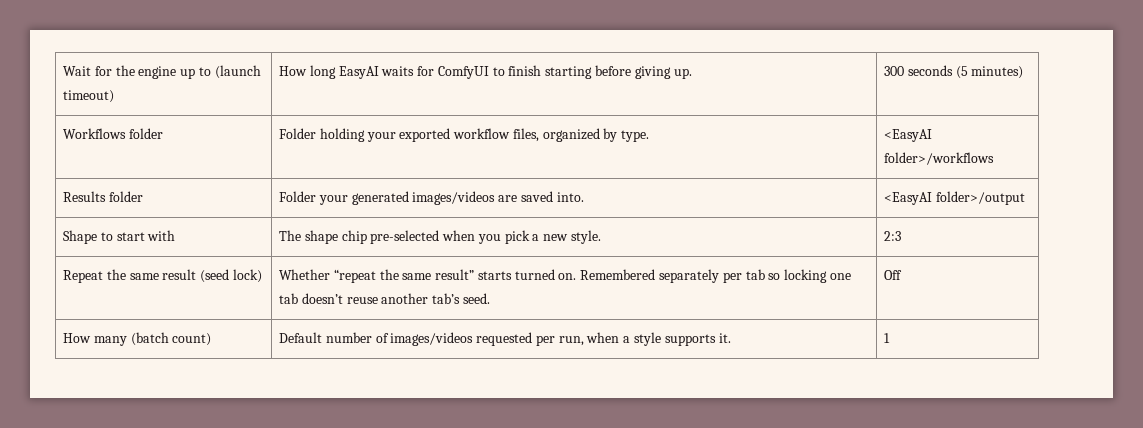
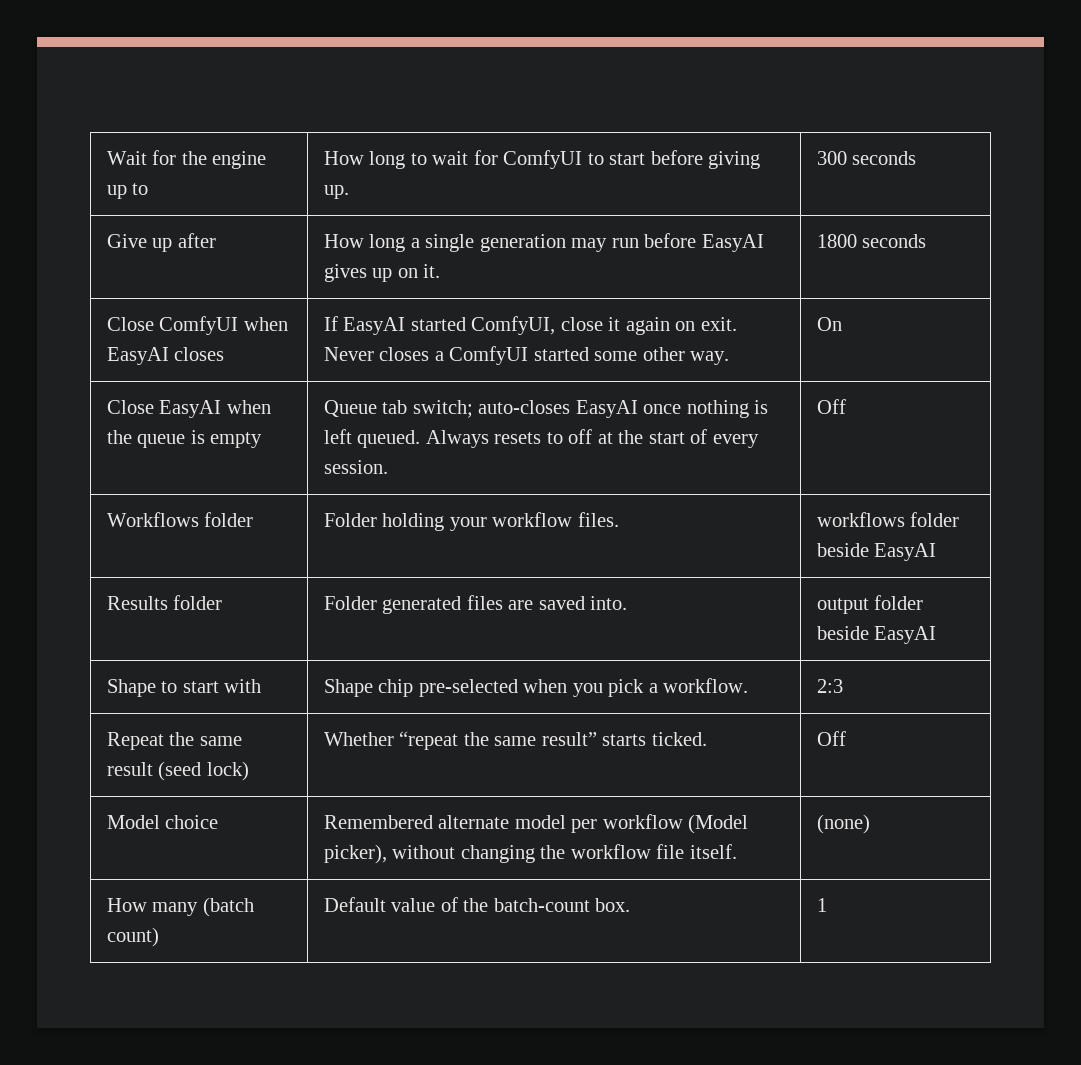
- Wait for the engine up to (launch timeout) | How long EasyAI waits for ComfyUI to finish starting before giving up. | 300 seconds (5 minutes)
+ Wait for the engine up to | How long to wait for ComfyUI to start before giving up. | 300 seconds
+ Give up after | How long a single generation may run before EasyAI gives up on it. | 1800 seconds
+ Close ComfyUI when EasyAI closes | If EasyAI started ComfyUI, close it again on exit. Never closes a ComfyUI started some other way. | On
+ Close EasyAI when the queue is empty | Queue tab switch; auto-closes EasyAI once nothing is left queued. Always resets to off at the start of every session. | Off
- Workflows folder | Folder holding your exported workflow files, organized by type. | <EasyAI folder>/workflows
+ Workflows folder | Folder holding your workflow files. | workflows folder beside EasyAI
- Results folder | Folder your generated images/videos are saved into. | <EasyAI folder>/output
+ Results folder | Folder generated files are saved into. | output folder beside EasyAI
- Shape to start with | The shape chip pre-selected when you pick a new style. | 2:3
+ Shape to start with | Shape chip pre-selected when you pick a workflow. | 2:3
- Repeat the same result (seed lock) | Whether “repeat the same result” starts turned on. Remembered separately per tab so locking one tab doesn’t reuse another tab’s seed. | Off
+ Repeat the same result (seed lock) | Whether “repeat the same result” starts ticked. | Off
+ Model choice | Remembered alternate model per workflow (Model picker), without changing the workflow file itself. | (none)
- How many (batch count) | Default number of images/videos requested per run, when a style supports it. | 1
+ How many (batch count) | Default value of the batch-count box. | 1

